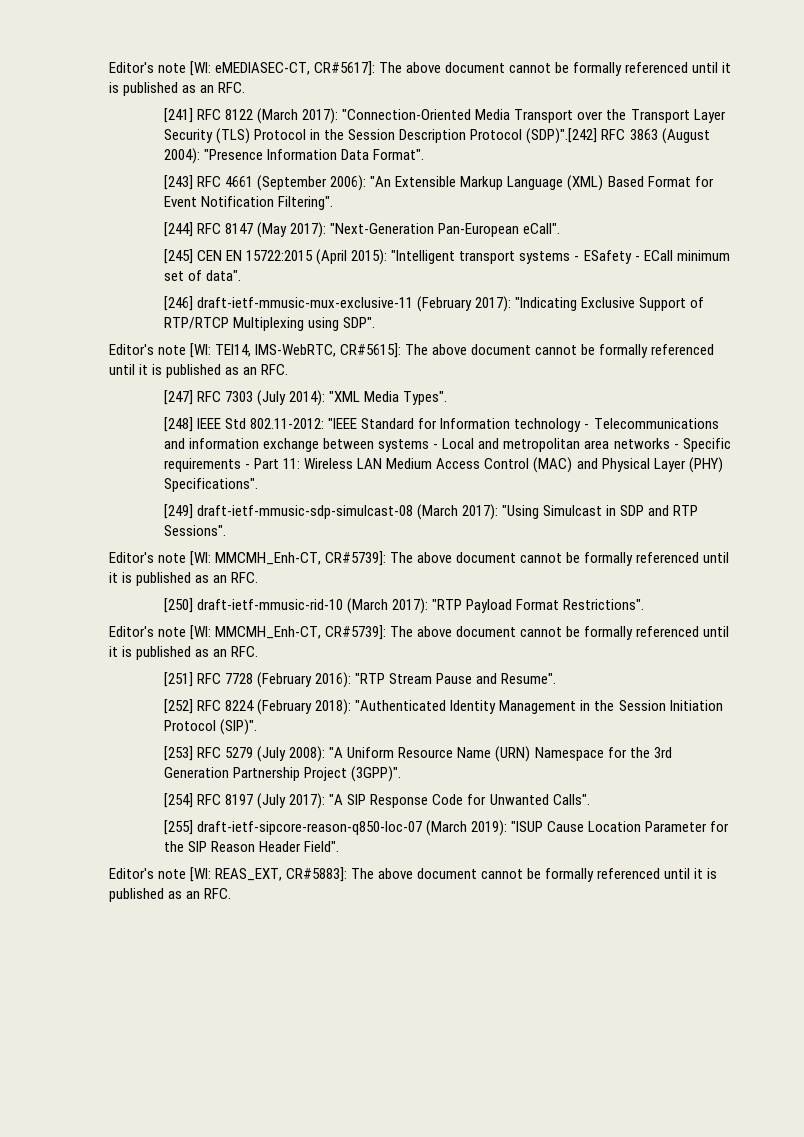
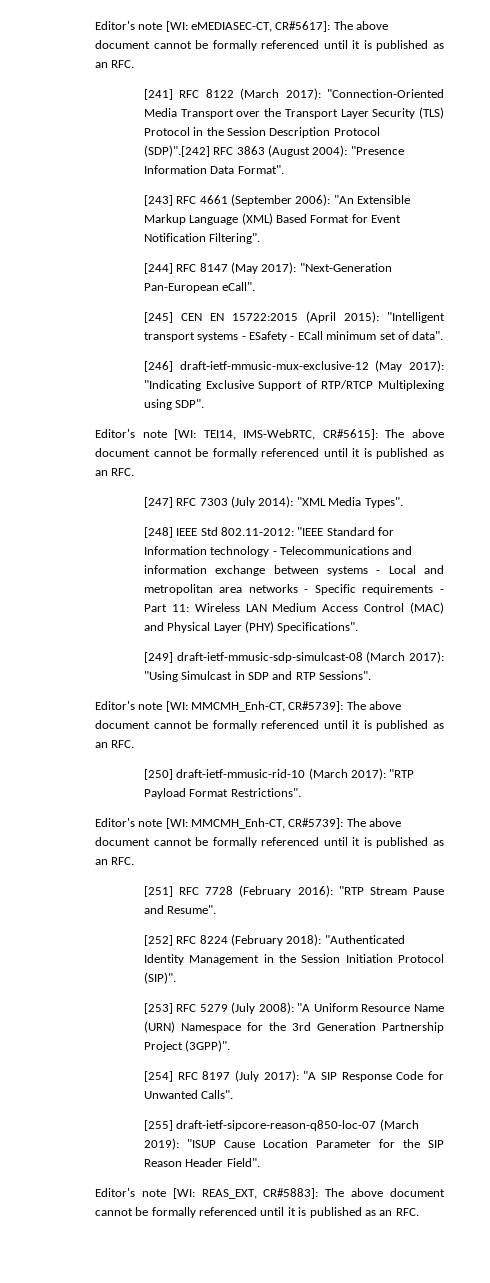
- [246] draft-ietf-mmusic-mux-exclusive-11 (February 2017): "Indicating Exclusive Support of RTP/RTCP Multiplexing using SDP".
+ [246] draft-ietf-mmusic-mux-exclusive-12 (May 2017): "Indicating Exclusive Support of RTP/RTCP Multiplexing using SDP".

